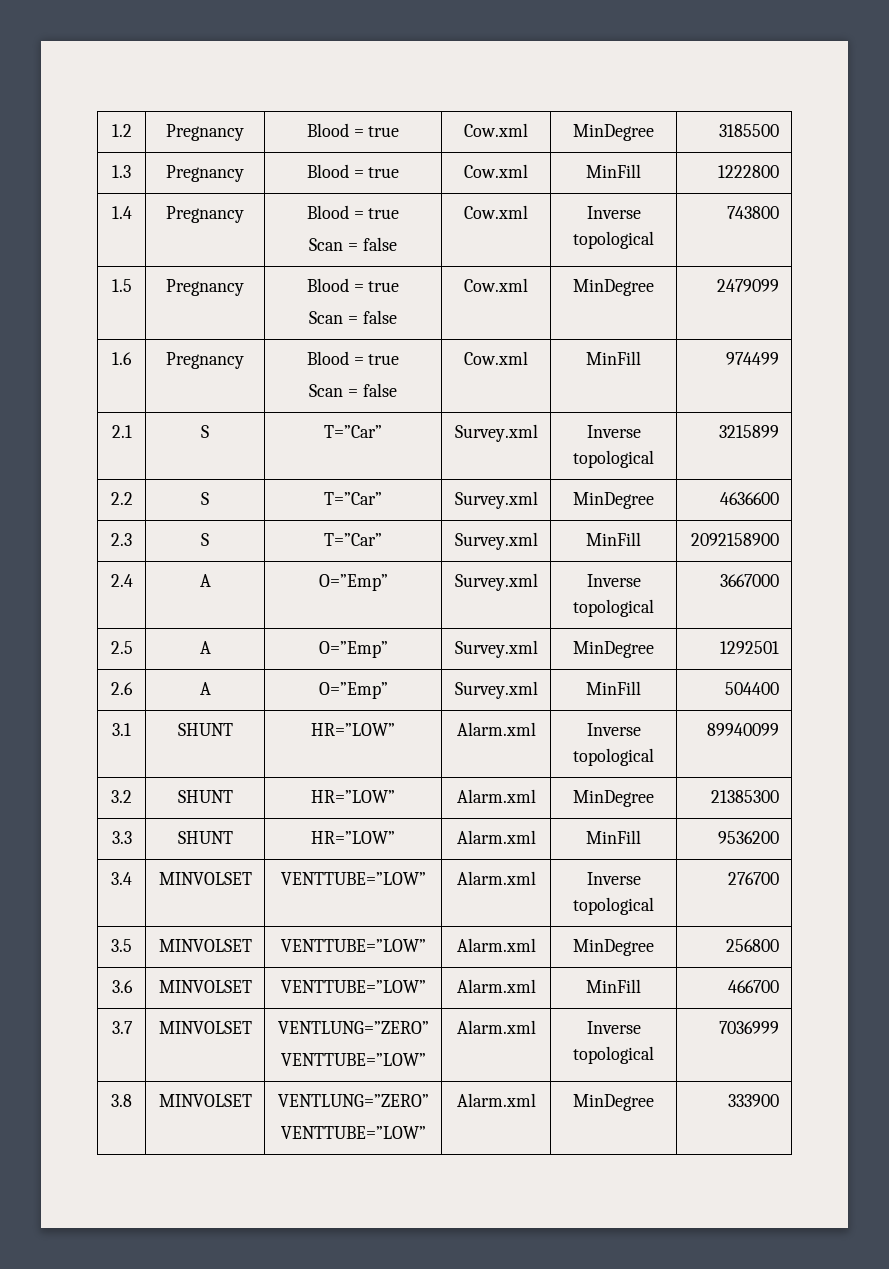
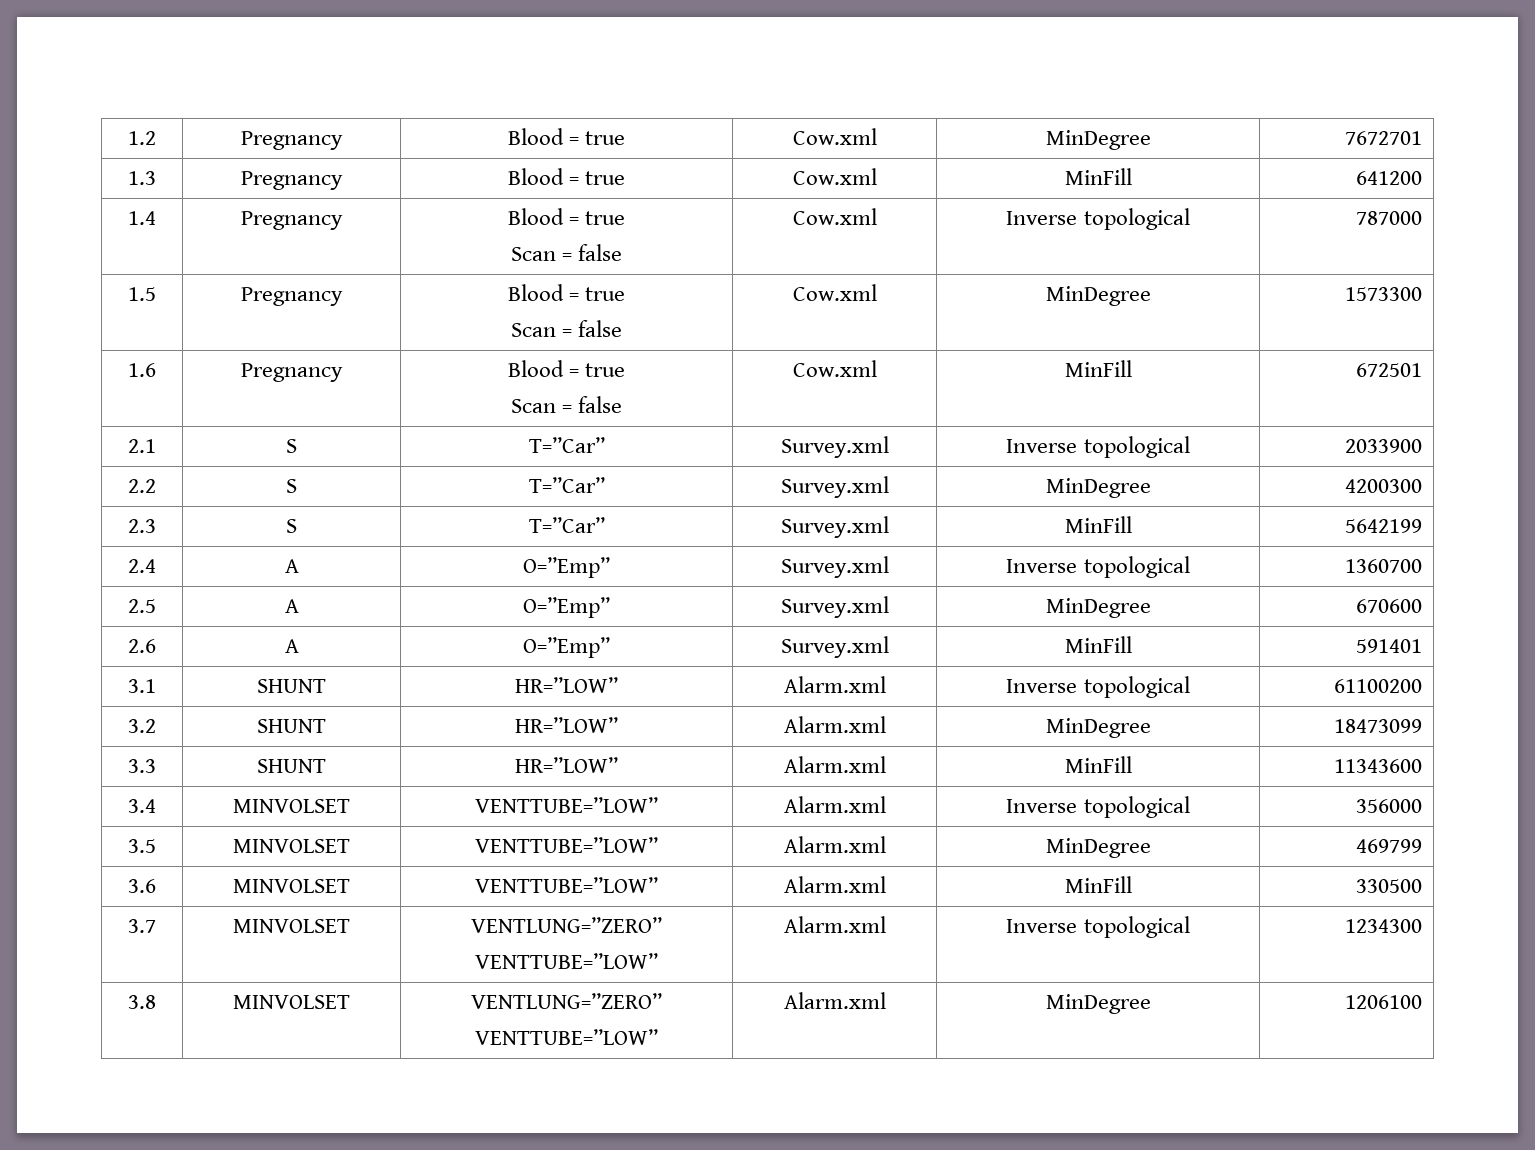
- 1.2 | Pregnancy | Blood = true | Cow.xml | MinDegree | 3185500
+ 1.2 | Pregnancy | Blood = true | Cow.xml | MinDegree | 7672701
- 1.3 | Pregnancy | Blood = true | Cow.xml | MinFill | 1222800
+ 1.3 | Pregnancy | Blood = true | Cow.xml | MinFill | 641200
  1.4 | Pregnancy | Blood = true
- Scan = false | Cow.xml | Inverse topological | 743800
+ Scan = false | Cow.xml | Inverse topological | 787000
  1.5 | Pregnancy | Blood = true
- Scan = false | Cow.xml | MinDegree | 2479099
+ Scan = false | Cow.xml | MinDegree | 1573300
  1.6 | Pregnancy | Blood = true
- Scan = false | Cow.xml | MinFill | 974499
+ Scan = false | Cow.xml | MinFill | 672501
- 2.1 | S | T=”Car” | Survey.xml | Inverse topological | 3215899
+ 2.1 | S | T=”Car” | Survey.xml | Inverse topological | 2033900
- 2.2 | S | T=”Car” | Survey.xml | MinDegree | 4636600
+ 2.2 | S | T=”Car” | Survey.xml | MinDegree | 4200300
- 2.3 | S | T=”Car” | Survey.xml | MinFill | 2092158900
+ 2.3 | S | T=”Car” | Survey.xml | MinFill | 5642199
- 2.4 | A | O=”Emp” | Survey.xml | Inverse topological | 3667000
+ 2.4 | A | O=”Emp” | Survey.xml | Inverse topological | 1360700
- 2.5 | A | O=”Emp” | Survey.xml | MinDegree | 1292501
+ 2.5 | A | O=”Emp” | Survey.xml | MinDegree | 670600
- 2.6 | A | O=”Emp” | Survey.xml | MinFill | 504400
+ 2.6 | A | O=”Emp” | Survey.xml | MinFill | 591401
- 3.1 | SHUNT | HR=”LOW” | Alarm.xml | Inverse topological | 89940099
+ 3.1 | SHUNT | HR=”LOW” | Alarm.xml | Inverse topological | 61100200
- 3.2 | SHUNT | HR=”LOW” | Alarm.xml | MinDegree | 21385300
+ 3.2 | SHUNT | HR=”LOW” | Alarm.xml | MinDegree | 18473099
- 3.3 | SHUNT | HR=”LOW” | Alarm.xml | MinFill | 9536200
+ 3.3 | SHUNT | HR=”LOW” | Alarm.xml | MinFill | 11343600
- 3.4 | MINVOLSET | VENTTUBE=”LOW” | Alarm.xml | Inverse topological | 276700
+ 3.4 | MINVOLSET | VENTTUBE=”LOW” | Alarm.xml | Inverse topological | 356000
- 3.5 | MINVOLSET | VENTTUBE=”LOW” | Alarm.xml | MinDegree | 256800
+ 3.5 | MINVOLSET | VENTTUBE=”LOW” | Alarm.xml | MinDegree | 469799
- 3.6 | MINVOLSET | VENTTUBE=”LOW” | Alarm.xml | MinFill | 466700
+ 3.6 | MINVOLSET | VENTTUBE=”LOW” | Alarm.xml | MinFill | 330500
  3.7 | MINVOLSET | VENTLUNG=”ZERO”
- VENTTUBE=”LOW” | Alarm.xml | Inverse topological | 7036999
+ VENTTUBE=”LOW” | Alarm.xml | Inverse topological | 1234300
  3.8 | MINVOLSET | VENTLUNG=”ZERO”
- VENTTUBE=”LOW” | Alarm.xml | MinDegree | 333900
+ VENTTUBE=”LOW” | Alarm.xml | MinDegree | 1206100

